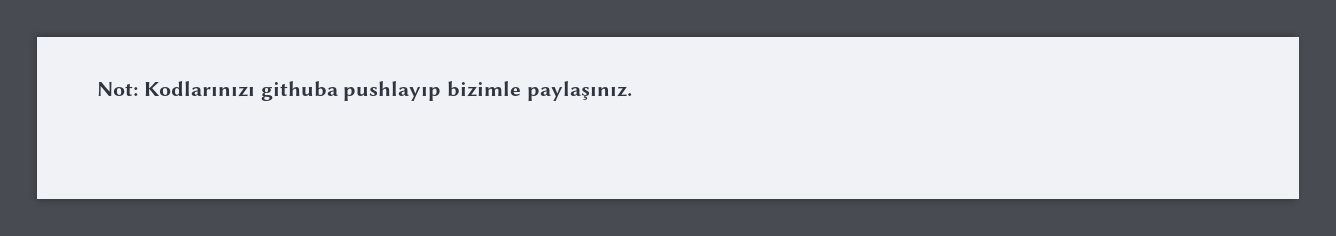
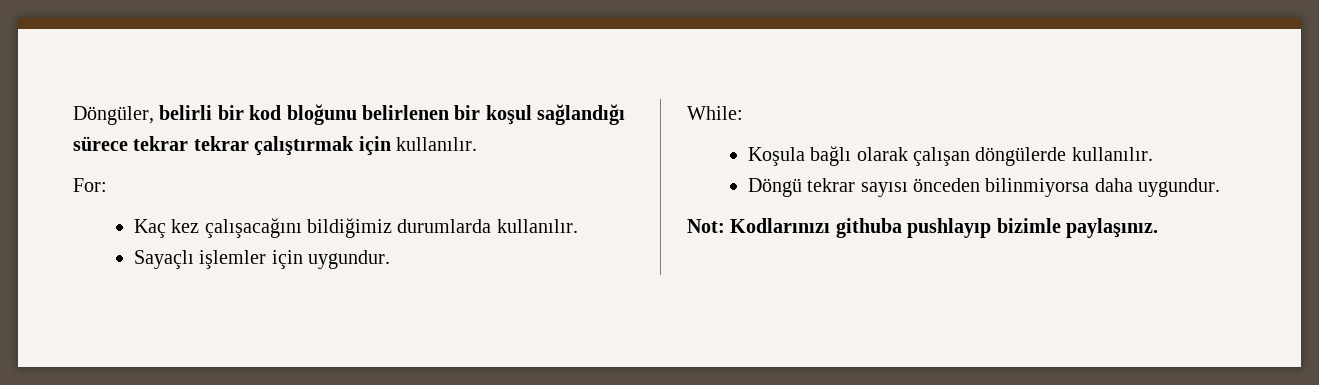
+ Döngüler, belirli bir kod bloğunu belirlenen bir koşul sağlandığı sürece tekrar tekrar çalıştırmak için kullanılır.
+ For:
+ Kaç kez çalışacağını bildiğimiz durumlarda kullanılır.
+ Sayaçlı işlemler için uygundur.
+ While:
+ Koşula bağlı olarak çalışan döngülerde kullanılır.
+ Döngü tekrar sayısı önceden bilinmiyorsa daha uygundur.

